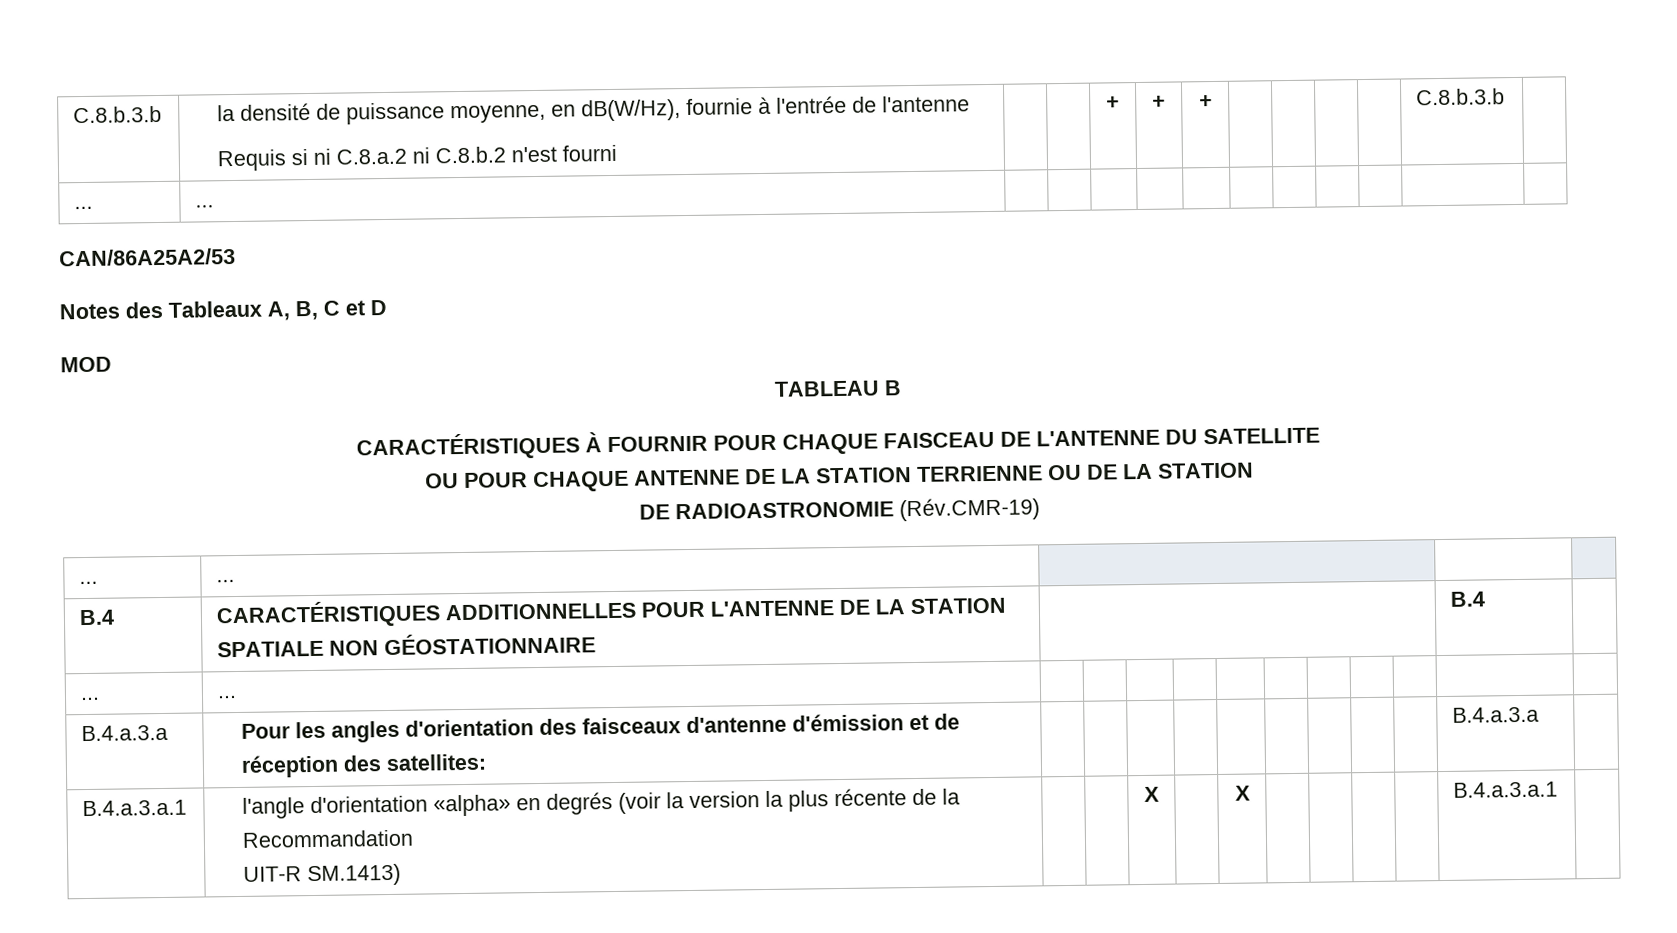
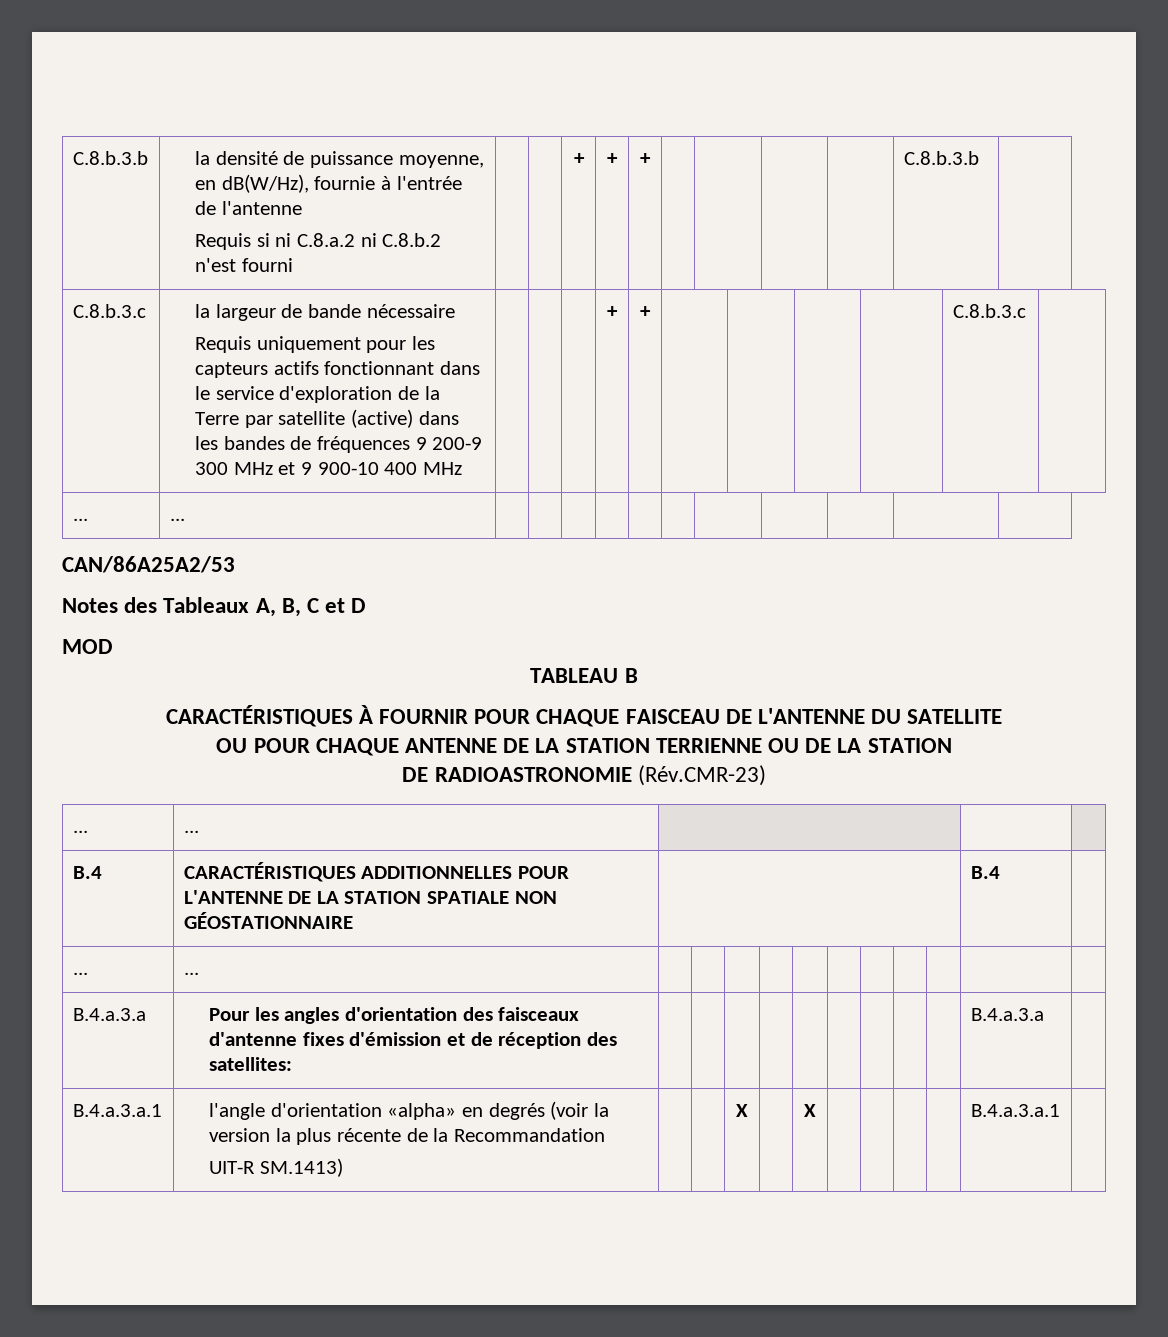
+ C.8.b.3.c | la largeur de bande nécessaire
+ Requis uniquement pour les capteurs actifs fonctionnant dans le service d'exploration de la Terre par satellite (active) dans les bandes de fréquences 9 200-9 300 MHz et 9 900-10 400 MHz | | | | + | + | | | | | C.8.b.3.c |
- DE RADIOASTRONOMIE (Rév.CMR-19)
+ DE RADIOASTRONOMIE (Rév.CMR-23)
- B.4.a.3.a | Pour les angles d'orientation des faisceaux d'antenne d'émission et de réception des satellites: | | | | | | | | | | B.4.a.3.a |
+ B.4.a.3.a | Pour les angles d'orientation des faisceaux d'antenne fixes d'émission et de réception des satellites: | | | | | | | | | | B.4.a.3.a |

